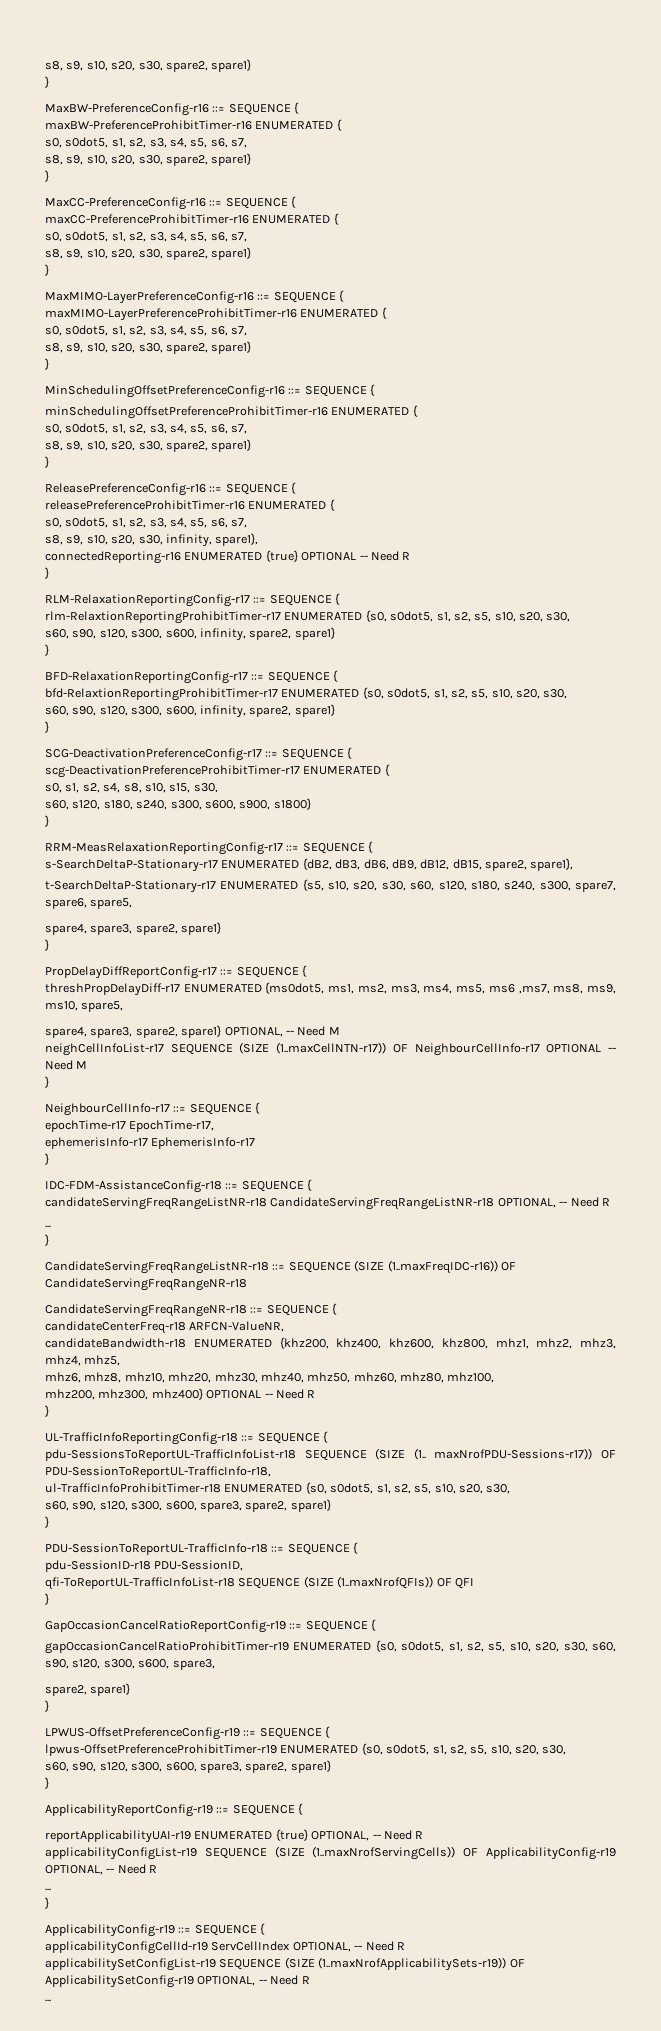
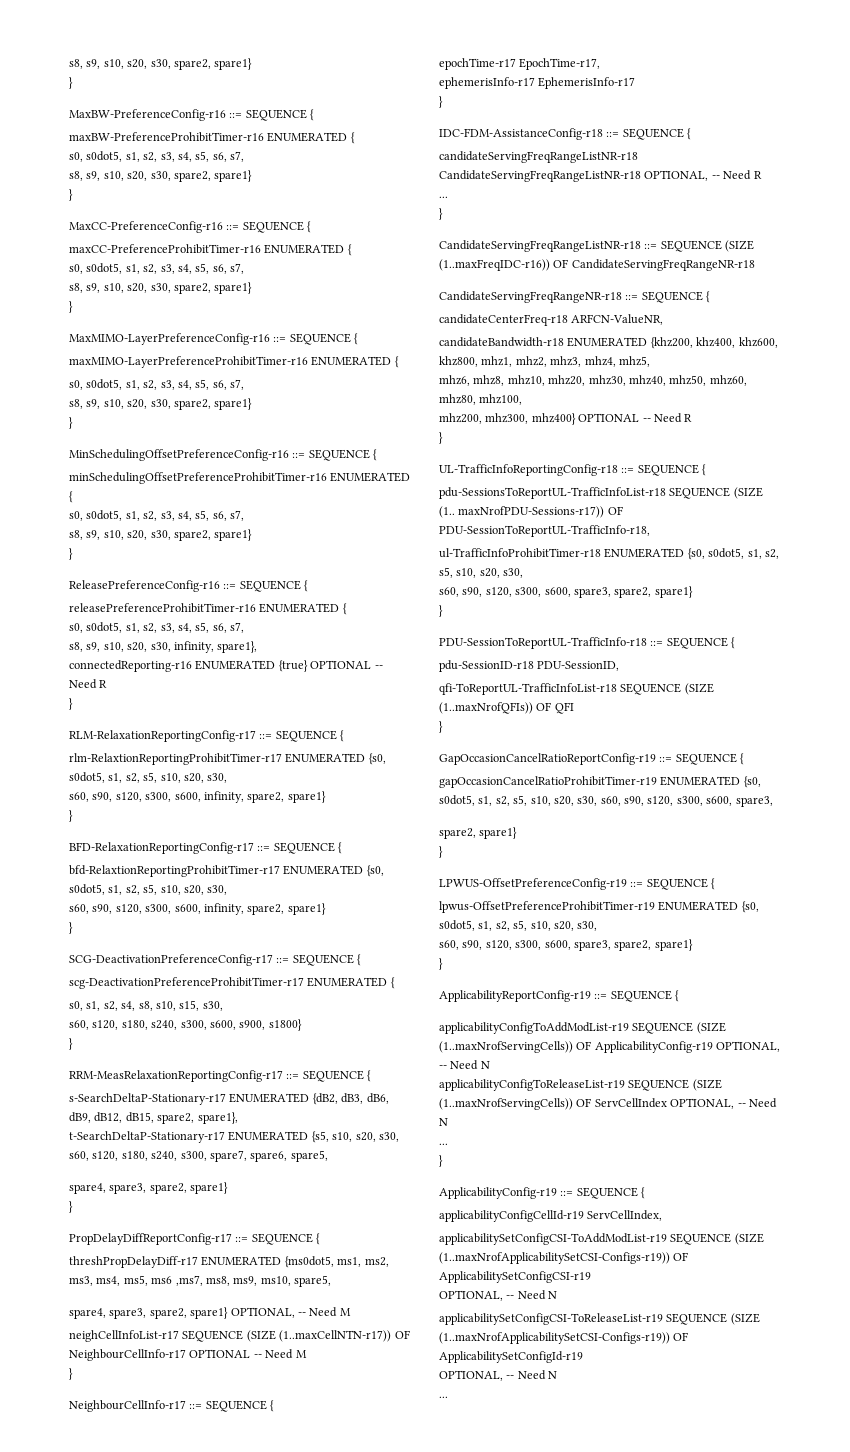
- reportApplicabilityUAI-r19 ENUMERATED {true} OPTIONAL, -- Need R
- applicabilityConfigList-r19 SEQUENCE (SIZE (1..maxNrofServingCells)) OF ApplicabilityConfig-r19 OPTIONAL, -- Need R
+ applicabilityConfigToAddModList-r19 SEQUENCE (SIZE (1..maxNrofServingCells)) OF ApplicabilityConfig-r19 OPTIONAL, -- Need N
+ applicabilityConfigToReleaseList-r19 SEQUENCE (SIZE (1..maxNrofServingCells)) OF ServCellIndex OPTIONAL, -- Need N
- applicabilityConfigCellId-r19 ServCellIndex OPTIONAL, -- Need R
- applicabilitySetConfigList-r19 SEQUENCE (SIZE (1..maxNrofApplicabilitySets-r19)) OF ApplicabilitySetConfig-r19 OPTIONAL, -- Need R
+ applicabilityConfigCellId-r19 ServCellIndex,
+ applicabilitySetConfigCSI-ToAddModList-r19 SEQUENCE (SIZE (1..maxNrofApplicabilitySetCSI-Configs-r19)) OF ApplicabilitySetConfigCSI-r19
+ OPTIONAL, -- Need N
+ applicabilitySetConfigCSI-ToReleaseList-r19 SEQUENCE (SIZE (1..maxNrofApplicabilitySetCSI-Configs-r19)) OF ApplicabilitySetConfigId-r19
+ OPTIONAL, -- Need N

